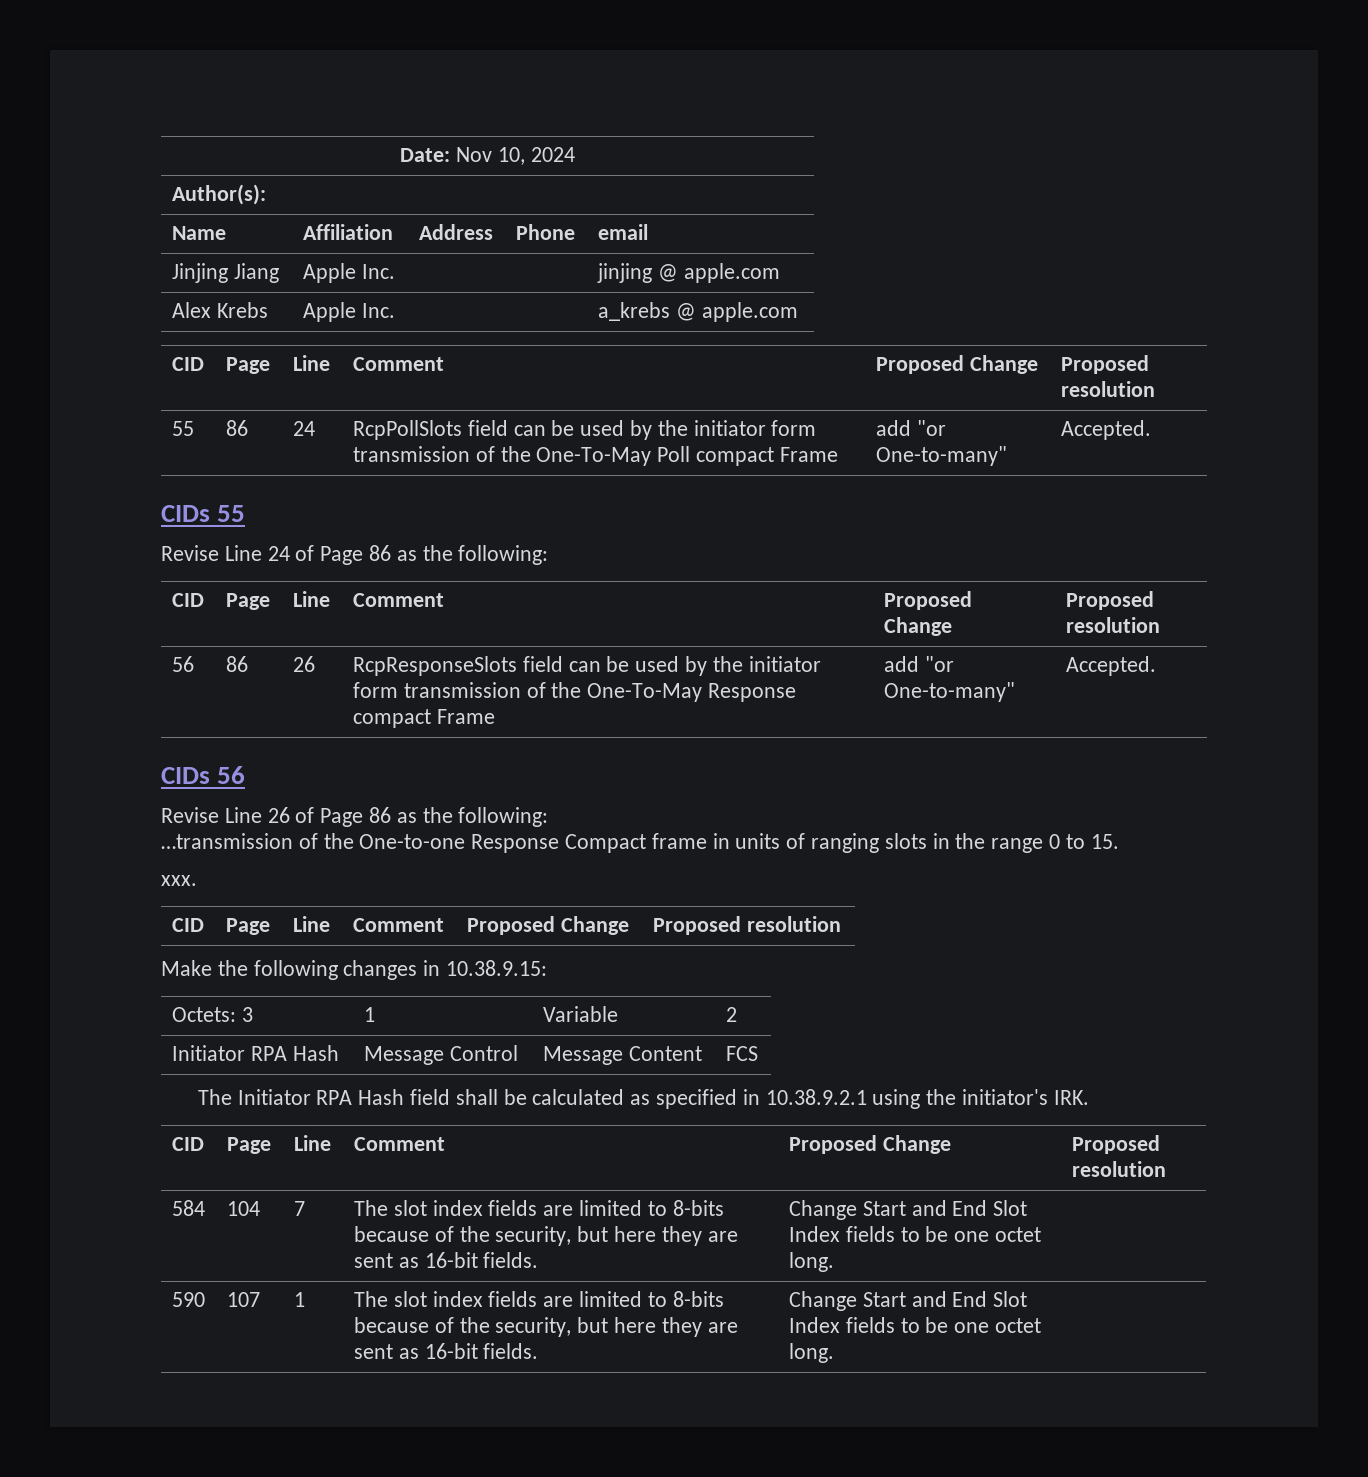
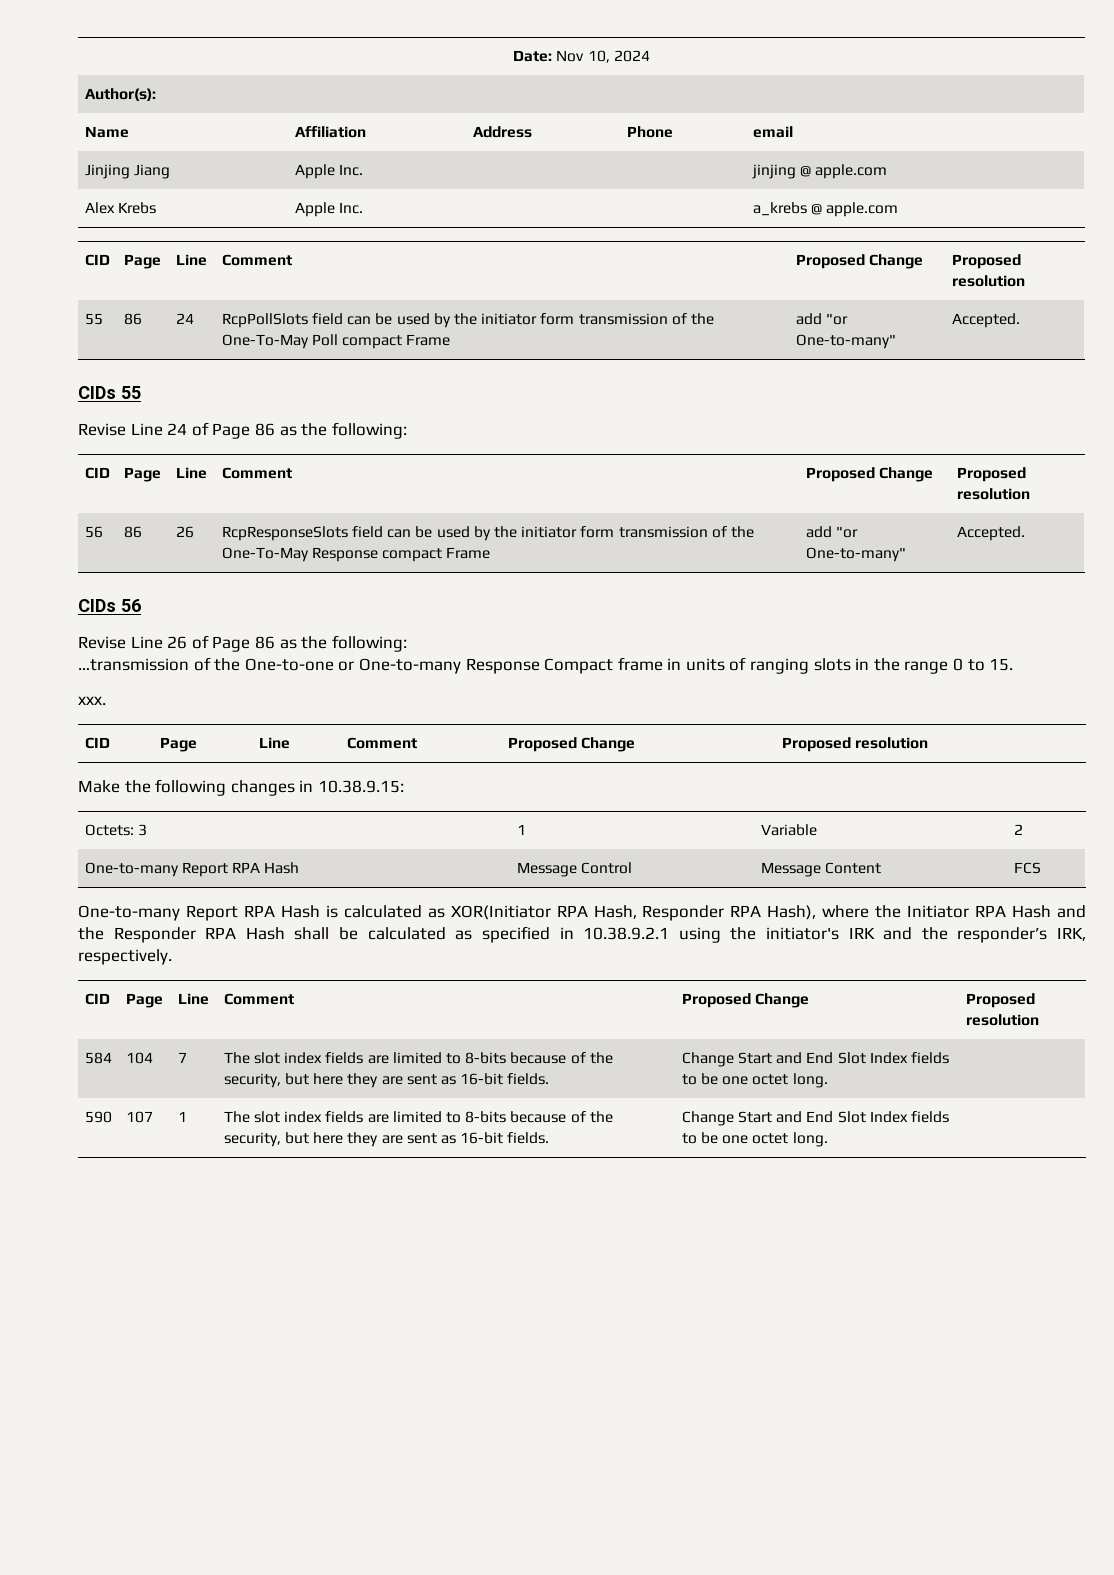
- …transmission of the One-to-one Response Compact frame in units of ranging slots in the range 0 to 15.
+ …transmission of the One-to-one or One-to-many Response Compact frame in units of ranging slots in the range 0 to 15.
- Initiator RPA Hash | Message Control | Message Content | FCS
+ One-to-many Report RPA Hash | Message Control | Message Content | FCS
- The Initiator RPA Hash field shall be calculated as specified in 10.38.9.2.1 using the initiator's IRK.
+ One-to-many Report RPA Hash is calculated as XOR(Initiator RPA Hash, Responder RPA Hash), where the Initiator RPA Hash and the Responder RPA Hash shall be calculated as specified in 10.38.9.2.1 using the initiator's IRK and the responder’s IRK, respectively.

